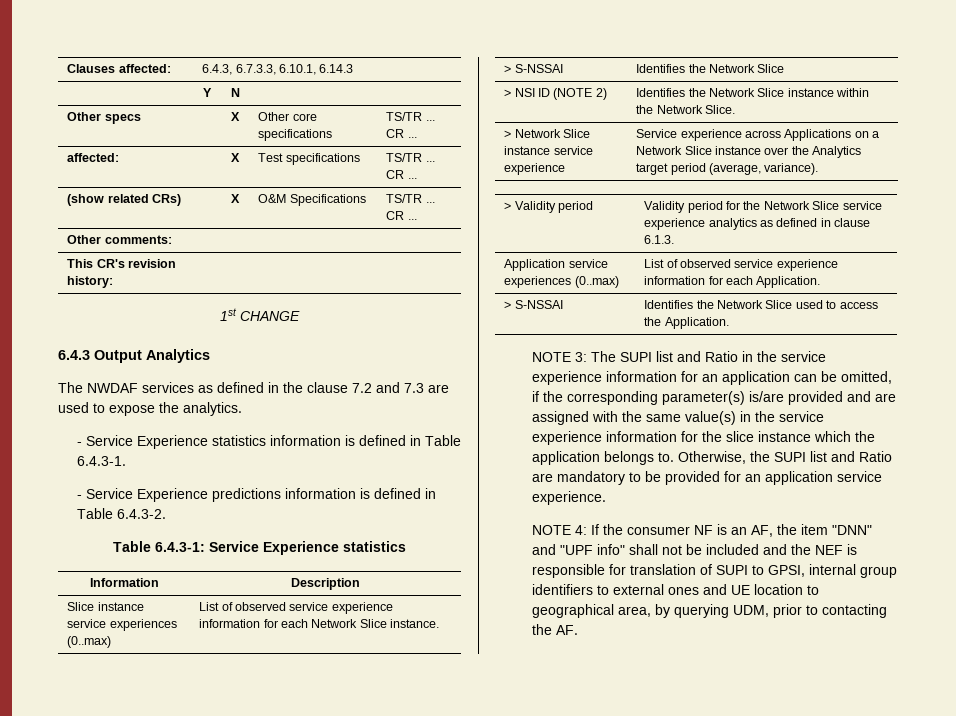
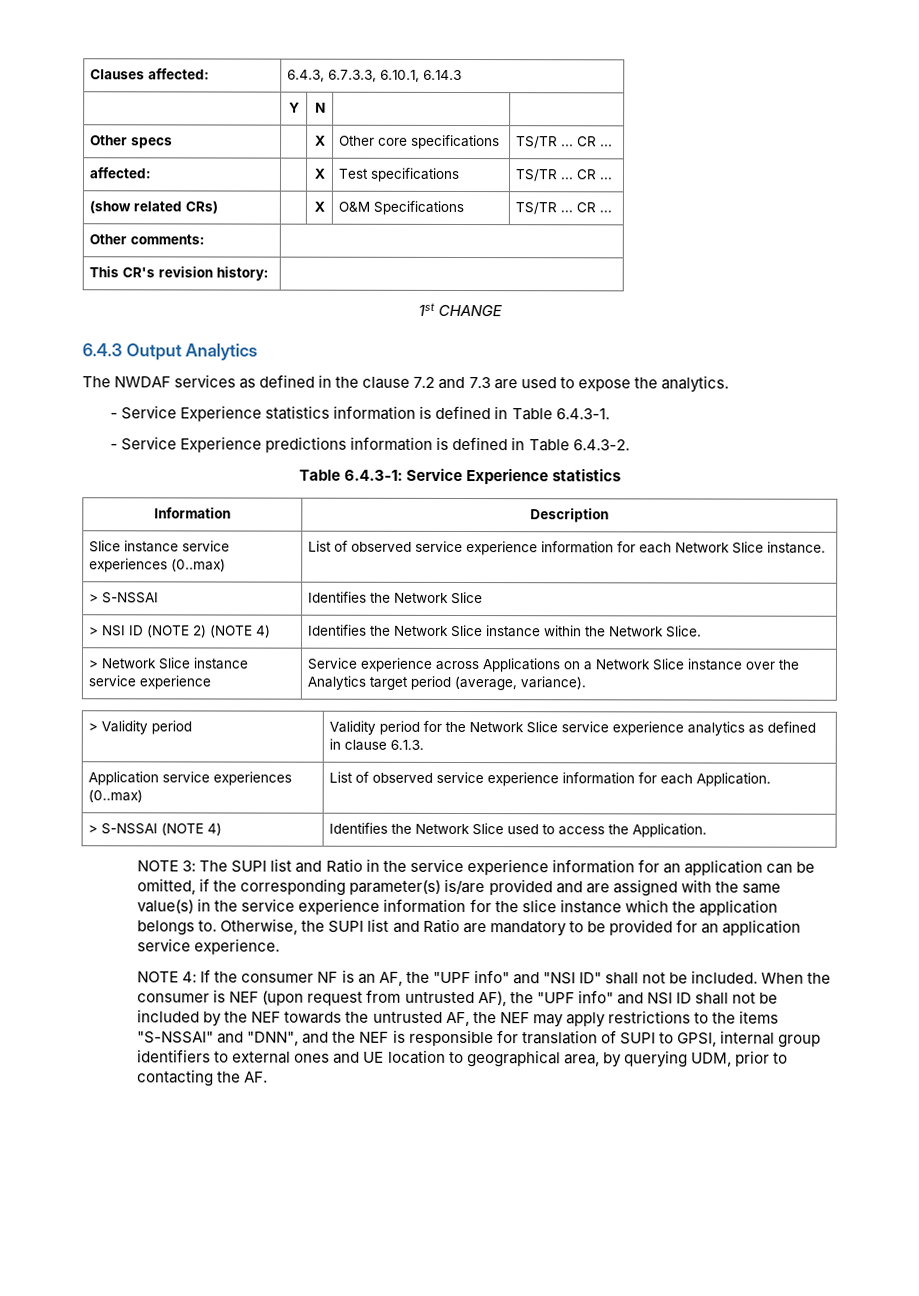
- > NSI ID (NOTE 2) | Identifies the Network Slice instance within the Network Slice.
+ > NSI ID (NOTE 2) (NOTE 4) | Identifies the Network Slice instance within the Network Slice.
- > S-NSSAI | Identifies the Network Slice used to access the Application.
+ > S-NSSAI (NOTE 4) | Identifies the Network Slice used to access the Application.
- NOTE 4: If the consumer NF is an AF, the item "DNN" and "UPF info" shall not be included and the NEF is responsible for translation of SUPI to GPSI, internal group identifiers to external ones and UE location to geographical area, by querying UDM, prior to contacting the AF.
+ NOTE 4: If the consumer NF is an AF, the "UPF info" and "NSI ID" shall not be included. When the consumer is NEF (upon request from untrusted AF), the "UPF info" and NSI ID shall not be included by the NEF towards the untrusted AF, the NEF may apply restrictions to the items "S-NSSAI" and "DNN", and the NEF is responsible for translation of SUPI to GPSI, internal group identifiers to external ones and UE location to geographical area, by querying UDM, prior to contacting the AF.

